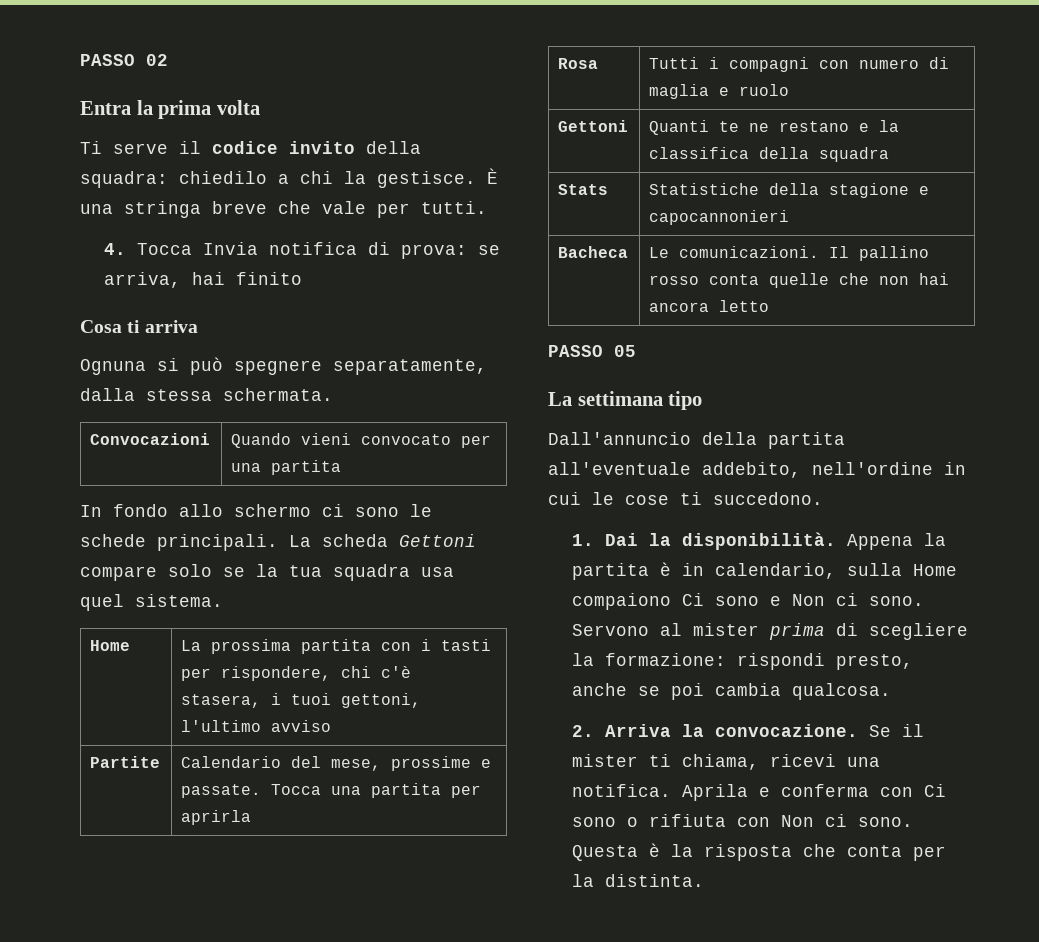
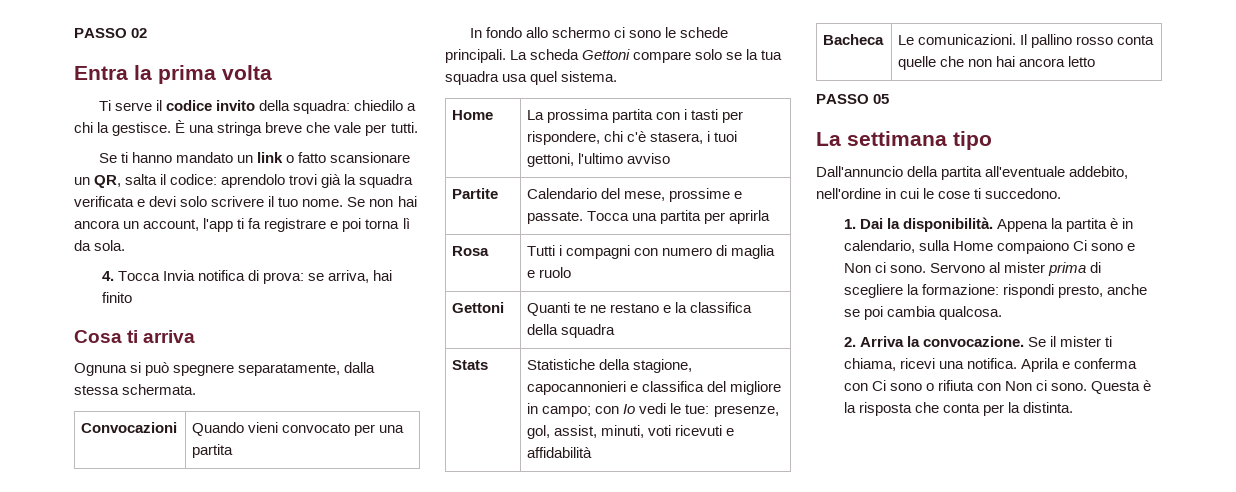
+ Se ti hanno mandato un link o fatto scansionare un QR, salta il codice: aprendolo trovi già la squadra verificata e devi solo scrivere il tuo nome. Se non hai ancora un account, l'app ti fa registrare e poi torna lì da sola.
- Stats | Statistiche della stagione e capocannonieri
+ Stats | Statistiche della stagione, capocannonieri e classifica del migliore in campo; con Io vedi le tue: presenze, gol, assist, minuti, voti ricevuti e affidabilità

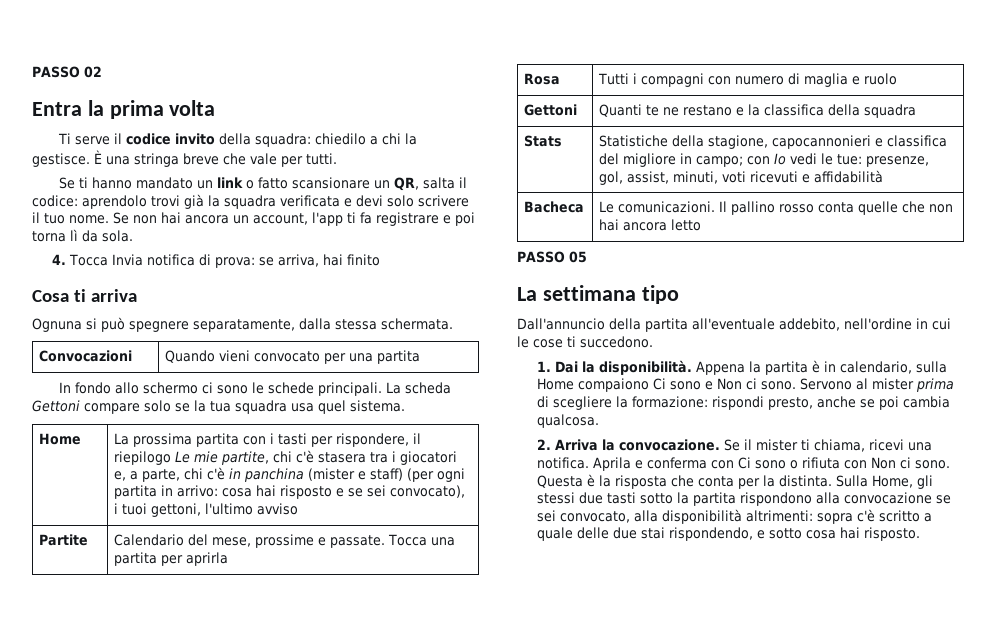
- La prossima partita con i tasti per rispondere, chi c'è stasera, i tuoi gettoni, l'ultimo avviso
+ La prossima partita con i tasti per rispondere, il riepilogo Le mie partite, chi c'è stasera tra i giocatori e, a parte, chi c'è in panchina (mister e staff) (per ogni partita in arrivo: cosa hai risposto e se sei convocato), i tuoi gettoni, l'ultimo avviso
+ Sulla Home, gli stessi due tasti sotto la partita rispondono alla convocazione se sei convocato, alla disponibilità altrimenti: sopra c'è scritto a quale delle due stai rispondendo, e sotto cosa hai risposto.

